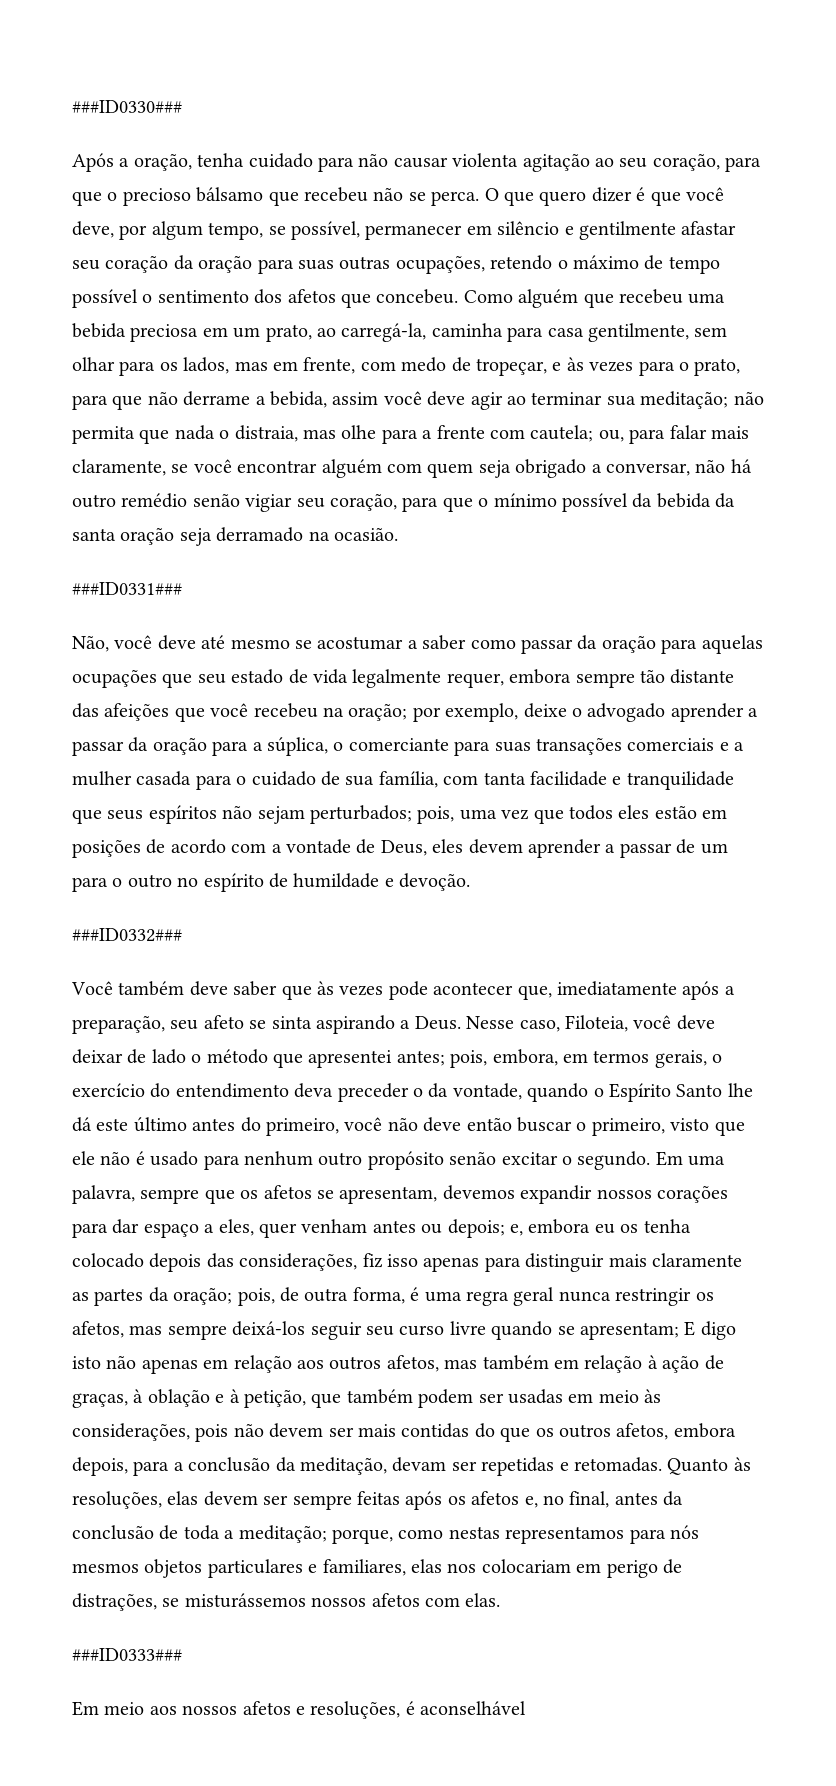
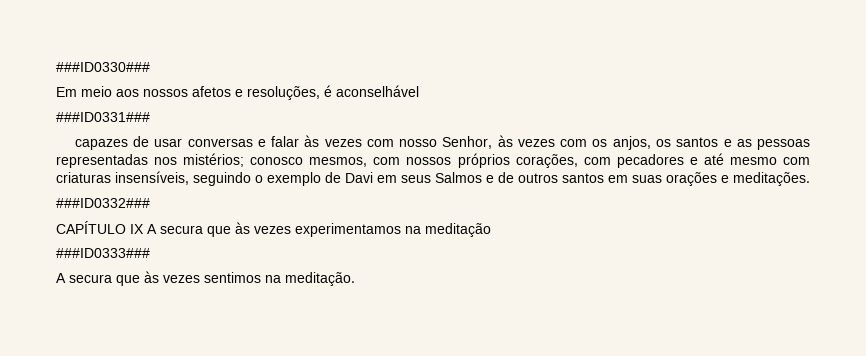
- Após a oração, tenha cuidado para não causar violenta agitação ao seu coração, para que o precioso bálsamo que recebeu não se perca. O que quero dizer é que você deve, por algum tempo, se possível, permanecer em silêncio e gentilmente afastar seu coração da oração para suas outras ocupações, retendo o máximo de tempo possível o sentimento dos afetos que concebeu. Como alguém que recebeu uma bebida preciosa em um prato, ao carregá-la, caminha para casa gentilmente, sem olhar para os lados, mas em frente, com medo de tropeçar, e às vezes para o prato, para que não derrame a bebida, assim você deve agir ao terminar sua meditação; não permita que nada o distraia, mas olhe para a frente com cautela; ou, para falar mais claramente, se você encontrar alguém com quem seja obrigado a conversar, não há outro remédio senão vigiar seu coração, para que o mínimo possível da bebida da santa oração seja derramado na ocasião.
- ###ID0331###
- Não, você deve até mesmo se acostumar a saber como passar da oração para aquelas ocupações que seu estado de vida legalmente requer, embora sempre tão distante das afeições que você recebeu na oração; por exemplo, deixe o advogado aprender a passar da oração para a súplica, o comerciante para suas transações comerciais e a mulher casada para o cuidado de sua família, com tanta facilidade e tranquilidade que seus espíritos não sejam perturbados; pois, uma vez que todos eles estão em posições de acordo com a vontade de Deus, eles devem aprender a passar de um para o outro no espírito de humildade e devoção.
- ###ID0332###
- Você também deve saber que às vezes pode acontecer que, imediatamente após a preparação, seu afeto se sinta aspirando a Deus. Nesse caso, Filoteia, você deve deixar de lado o método que apresentei antes; pois, embora, em termos gerais, o exercício do entendimento deva preceder o da vontade, quando o Espírito Santo lhe dá este último antes do primeiro, você não deve então buscar o primeiro, visto que ele não é usado para nenhum outro propósito senão excitar o segundo. Em uma palavra, sempre que os afetos se apresentam, devemos expandir nossos corações para dar espaço a eles, quer venham antes ou depois; e, embora eu os tenha colocado depois das considerações, fiz isso apenas para distinguir mais claramente as partes da oração; pois, de outra forma, é uma regra geral nunca restringir os afetos, mas sempre deixá-los seguir seu curso livre quando se apresentam; E digo isto não apenas em relação aos outros afetos, mas também em relação à ação de graças, à oblação e à petição, que também podem ser usadas em meio às considerações, pois não devem ser mais contidas do que os outros afetos, embora depois, para a conclusão da meditação, devam ser repetidas e retomadas. Quanto às resoluções, elas devem ser sempre feitas após os afetos e, no final, antes da conclusão de toda a meditação; porque, como nestas representamos para nós mesmos objetos particulares e familiares, elas nos colocariam em perigo de distrações, se misturássemos nossos afetos com elas.
- ###ID0333###
+ ###ID0331###
+ capazes de usar conversas e falar às vezes com nosso Senhor, às vezes com os anjos, os santos e as pessoas representadas nos mistérios; conosco mesmos, com nossos próprios corações, com pecadores e até mesmo com criaturas insensíveis, seguindo o exemplo de Davi em seus Salmos e de outros santos em suas orações e meditações.
+ ###ID0332###
+ CAPÍTULO IX A secura que às vezes experimentamos na meditação
+ ###ID0333###
+ A secura que às vezes sentimos na meditação.

